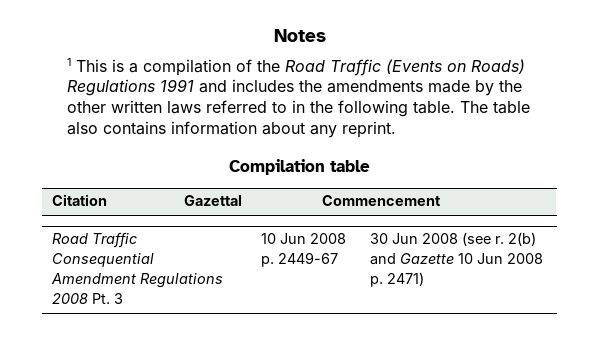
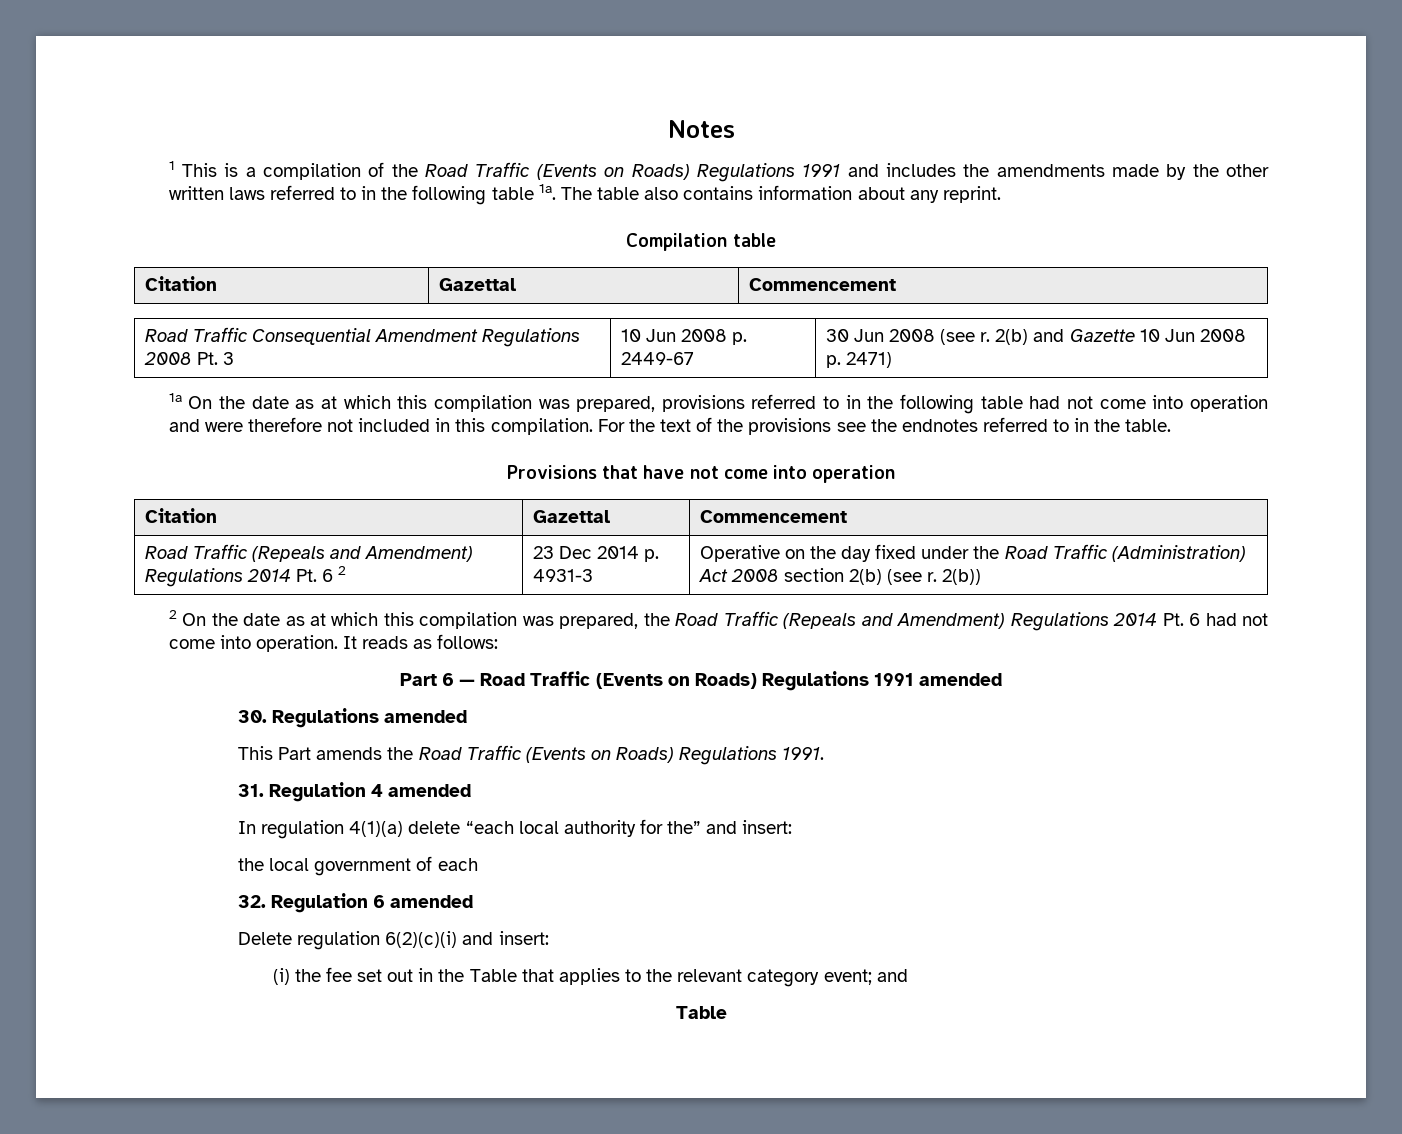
- 1 This is a compilation of the Road Traffic (Events on Roads) Regulations 1991 and includes the amendments made by the other written laws referred to in the following table.
+ 1 This is a compilation of the Road Traffic (Events on Roads) Regulations 1991 and includes the amendments made by the other written laws referred to in the following table 1a.
+ 1a On the date as at which this compilation was prepared, provisions referred to in the following table had not come into operation and were therefore not included in this compilation. For the text of the provisions see the endnotes referred to in the table.
+ Provisions that have not come into operation
+ Citation | Gazettal | Commencement
+ Road Traffic (Repeals and Amendment) Regulations 2014 Pt. 6 2 | 23 Dec 2014 p. 4931-3 | Operative on the day fixed under the Road Traffic (Administration) Act 2008 section 2(b) (see r. 2(b))
+ 2 On the date as at which this compilation was prepared, the Road Traffic (Repeals and Amendment) Regulations 2014 Pt. 6 had not come into operation. It reads as follows:
+ Part 6 — Road Traffic (Events on Roads) Regulations 1991 amended
+ 30. Regulations amended
+ This Part amends the Road Traffic (Events on Roads) Regulations 1991.
+ 31. Regulation 4 amended
+ In regulation 4(1)(a) delete “each local authority for the” and insert:
+ the local government of each
+ 32. Regulation 6 amended
+ Delete regulation 6(2)(c)(i) and insert:
+ (i) the fee set out in the Table that applies to the relevant category event; and
+ Table

